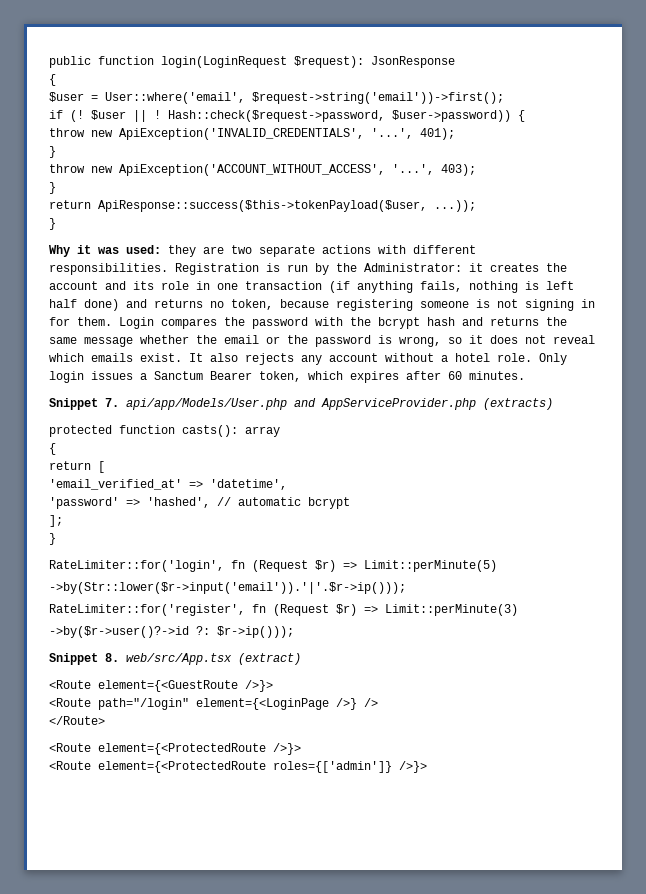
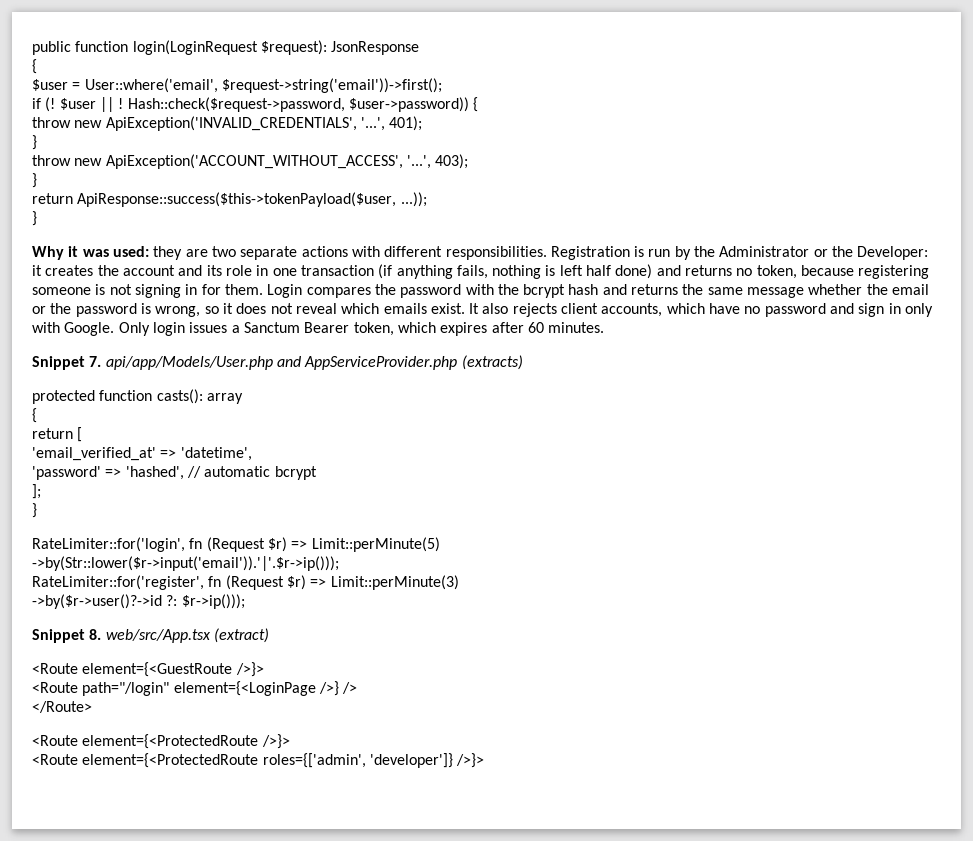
- Registration is run by the Administrator: it creates the account and its role in one transaction (if anything fails, nothing is left half done) and returns no token, because registering someone is not signing in for them.
+ Registration is run by the Administrator or the Developer: it creates the account and its role in one transaction (if anything fails, nothing is left half done) and returns no token, because registering someone is not signing in for them.
- It also rejects any account without a hotel role.
+ It also rejects client accounts, which have no password and sign in only with Google.
- <Route element={<ProtectedRoute roles={['admin']} />}>
+ <Route element={<ProtectedRoute roles={['admin', 'developer']} />}>

